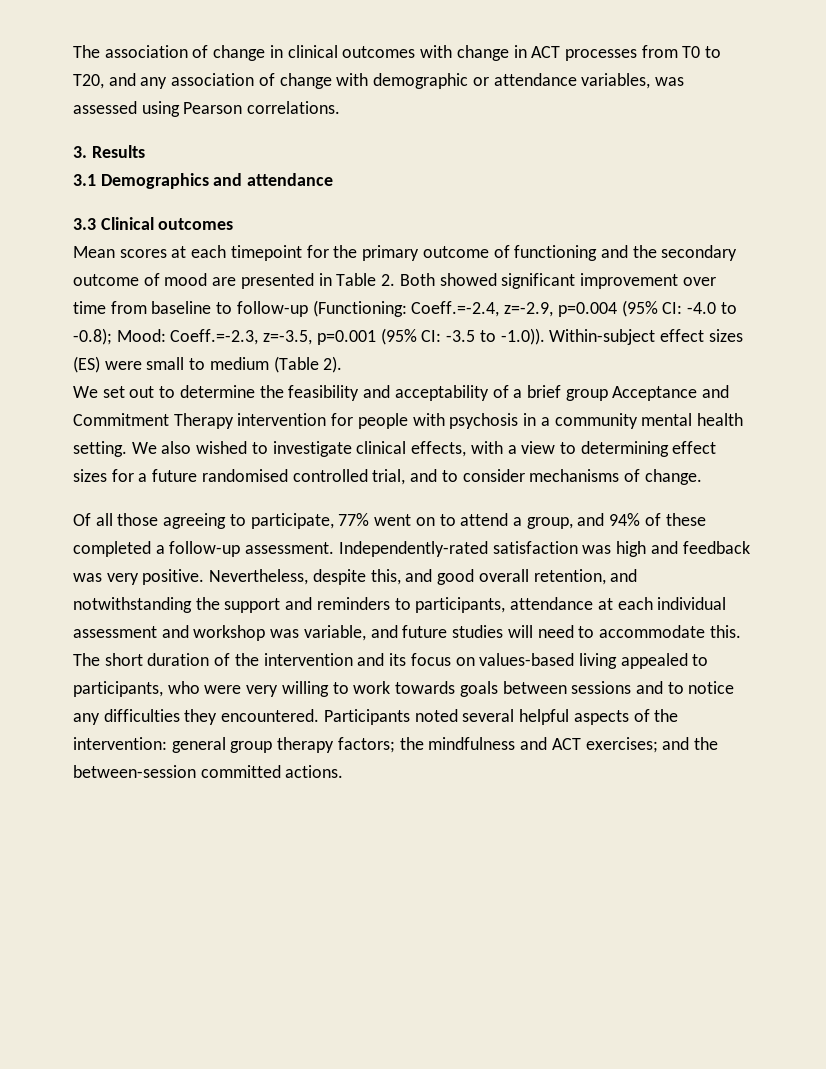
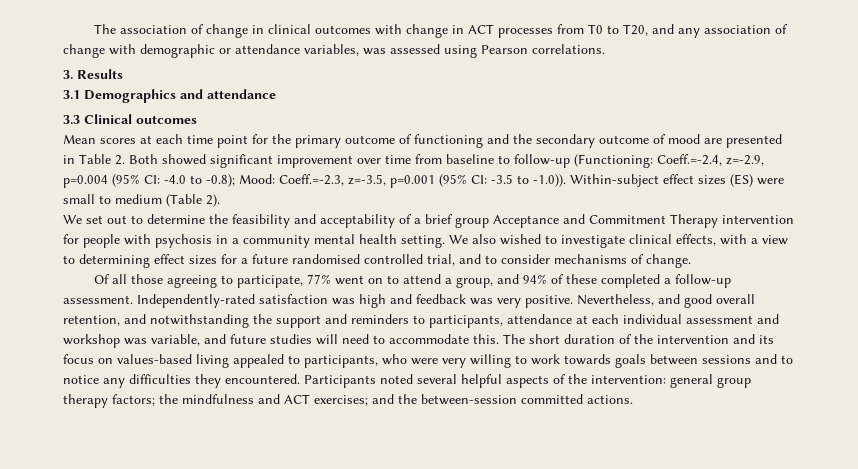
- Mean scores at each timepoint for the primary outcome of functioning and the secondary outcome of mood are presented in Table 2. Both showed significant improvement over time from baseline to follow-up (Functioning: Coeff.=-2.4, z=-2.9, p=0.004 (95% CI: -4.0 to -0.8); Mood: Coeff.=-2.3, z=-3.5, p=0.001 (95% CI: -3.5 to -1.0)). Within-subject effect sizes (ES) were small to medium (Table 2).
+ Mean scores at each time point for the primary outcome of functioning and the secondary outcome of mood are presented in Table 2. Both showed significant improvement over time from baseline to follow-up (Functioning: Coeff.=-2.4, z=-2.9, p=0.004 (95% CI: -4.0 to -0.8); Mood: Coeff.=-2.3, z=-3.5, p=0.001 (95% CI: -3.5 to -1.0)). Within-subject effect sizes (ES) were small to medium (Table 2).
- Nevertheless, despite this, and good overall retention, and notwithstanding the support and reminders to participants, attendance at each individual assessment and workshop was variable, and future studies will need to accommodate this.
+ Nevertheless, and good overall retention, and notwithstanding the support and reminders to participants, attendance at each individual assessment and workshop was variable, and future studies will need to accommodate this.

